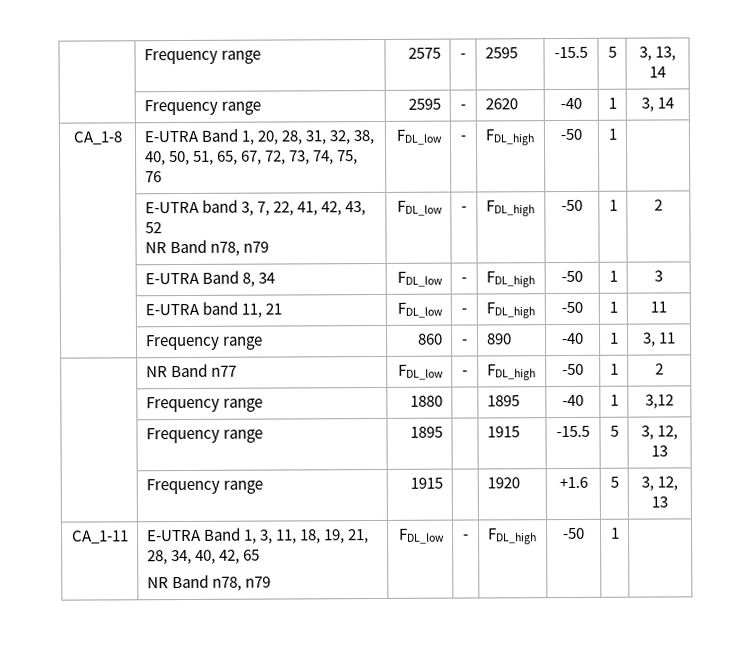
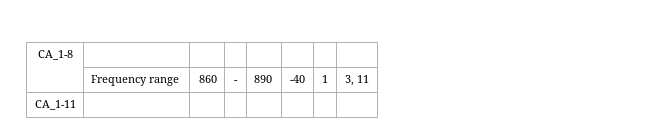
- | Frequency range | 2575 | - | 2595 | -15.5 | 5 | 3, 13, 14
- | Frequency range | 2595 | - | 2620 | -40 | 1 | 3, 14
- CA_1-8 | E-UTRA Band 1, 20, 28, 31, 32, 38, 40, 50, 51, 65, 67, 72, 73, 74, 75, 76 | FDL_low | - | FDL_high | -50 | 1 |
- | E-UTRA band 3, 7, 22, 41, 42, 43, 52
- NR Band n78, n79 | FDL_low | - | FDL_high | -50 | 1 | 2
- | E-UTRA Band 8, 34 | FDL_low | - | FDL_high | -50 | 1 | 3
- | E-UTRA band 11, 21 | FDL_low | - | FDL_high | -50 | 1 | 11
+ CA_1-8 | | | | | | |
- | NR Band n77 | FDL_low | - | FDL_high | -50 | 1 | 2
- | Frequency range | 1880 | | 1895 | -40 | 1 | 3,12
- | Frequency range | 1895 | | 1915 | -15.5 | 5 | 3, 12, 13
- | Frequency range | 1915 | | 1920 | +1.6 | 5 | 3, 12, 13
- CA_1-11 | E-UTRA Band 1, 3, 11, 18, 19, 21, 28, 34, 40, 42, 65
- NR Band n78, n79 | FDL_low | - | FDL_high | -50 | 1 |
+ CA_1-11 | | | | | | |

